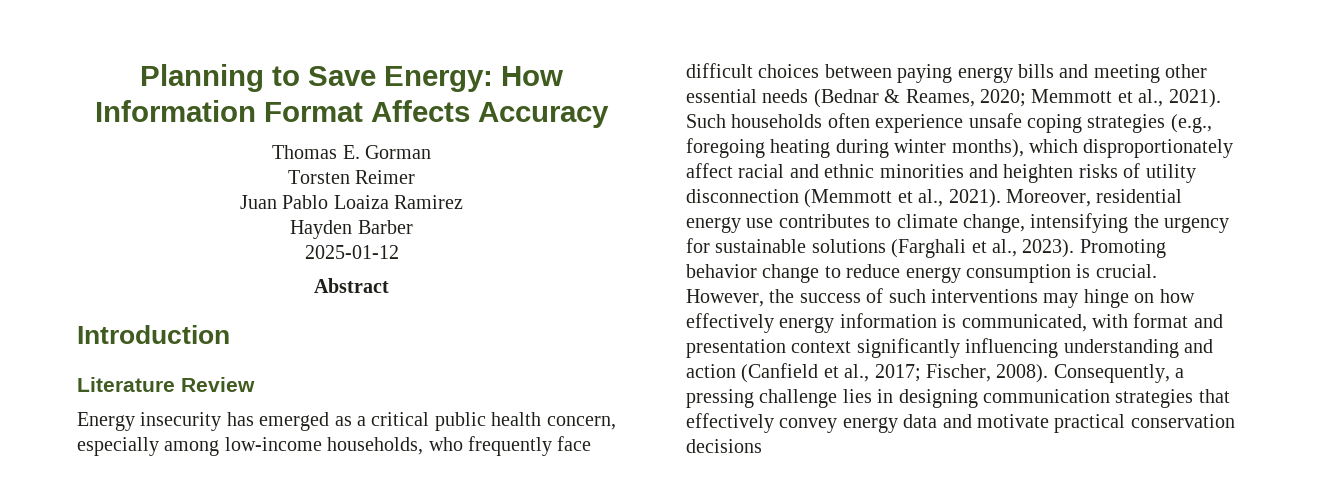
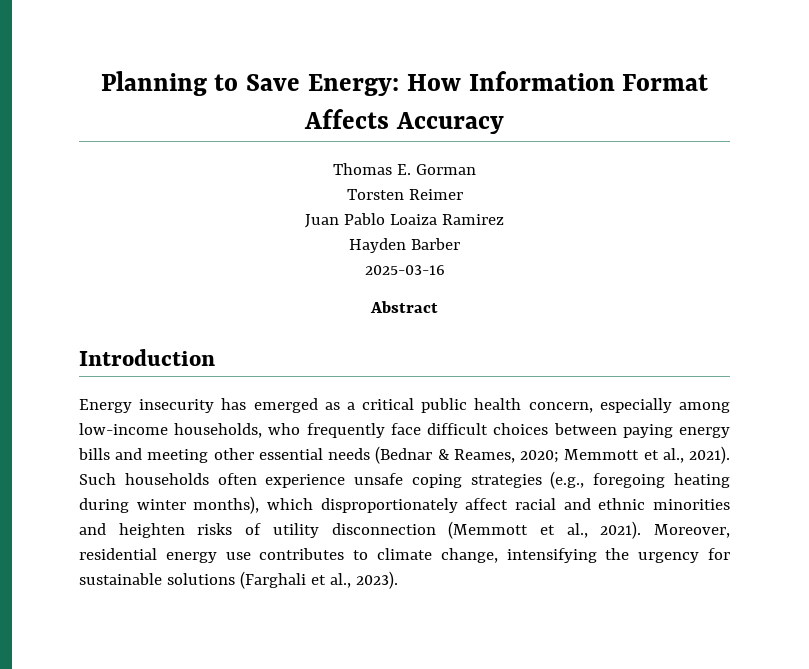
- 2025-01-12
+ 2025-03-16
- Literature Review
- Promoting behavior change to reduce energy consumption is crucial. However, the success of such interventions may hinge on how effectively energy information is communicated, with format and presentation context significantly influencing understanding and action (Canfield et al., 2017; Fischer, 2008). Consequently, a pressing challenge lies in designing communication strategies that effectively convey energy data and motivate practical conservation decisions

